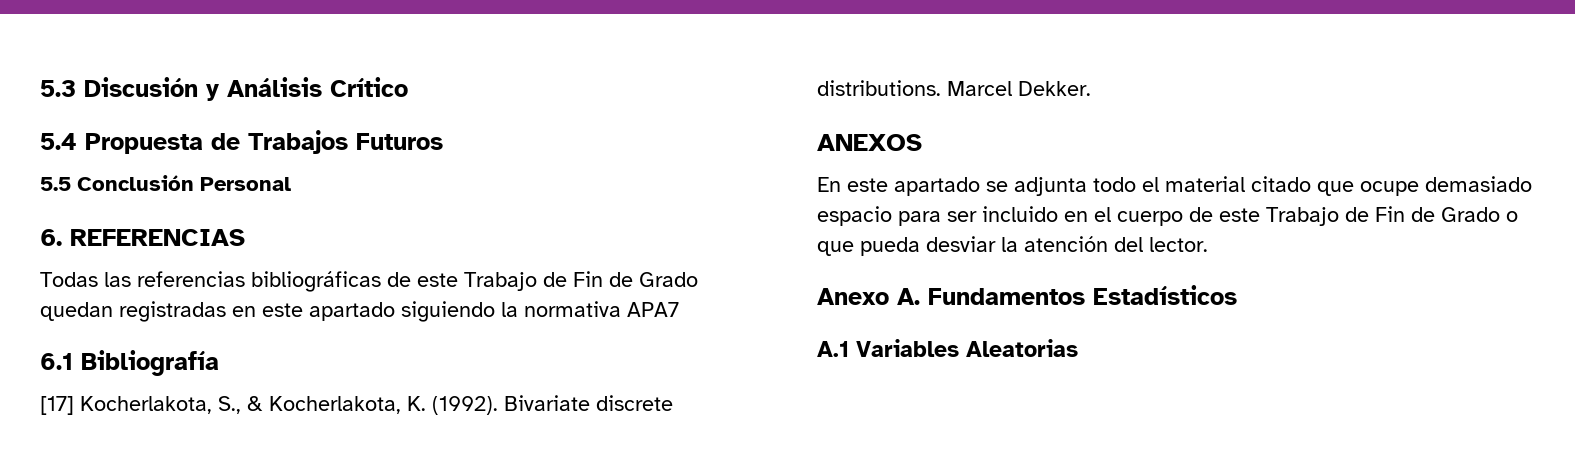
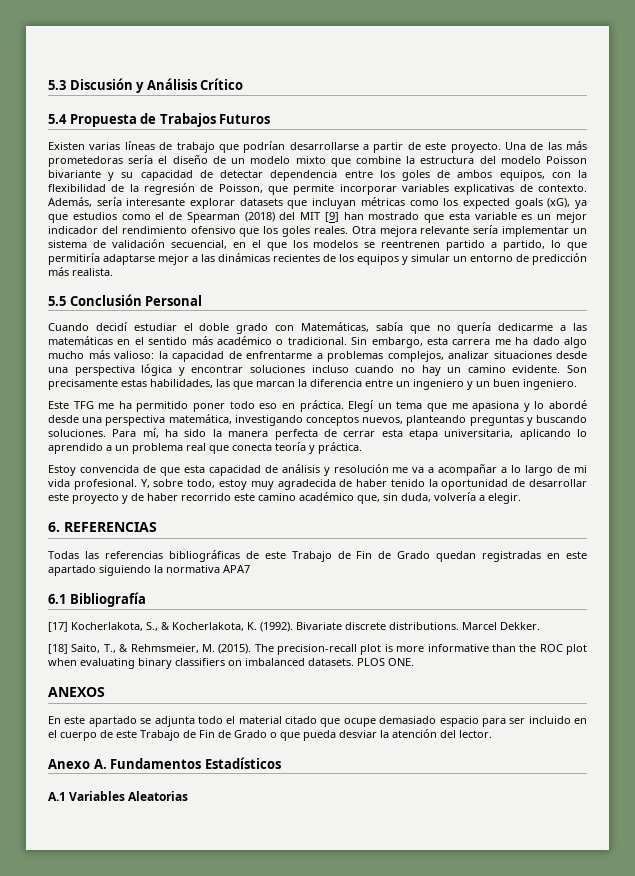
+ Existen varias líneas de trabajo que podrían desarrollarse a partir de este proyecto. Una de las más prometedoras sería el diseño de un modelo mixto que combine la estructura del modelo Poisson bivariante y su capacidad de detectar dependencia entre los goles de ambos equipos, con la flexibilidad de la regresión de Poisson, que permite incorporar variables explicativas de contexto. Además, sería interesante explorar datasets que incluyan métricas como los expected goals (xG), ya que estudios como el de Spearman (2018) del MIT [9] han mostrado que esta variable es un mejor indicador del rendimiento ofensivo que los goles reales. Otra mejora relevante sería implementar un sistema de validación secuencial, en el que los modelos se reentrenen partido a partido, lo que permitiría adaptarse mejor a las dinámicas recientes de los equipos y simular un entorno de predicción más realista.
  5.5 Conclusión Personal
+ Cuando decidí estudiar el doble grado con Matemáticas, sabía que no quería dedicarme a las matemáticas en el sentido más académico o tradicional. Sin embargo, esta carrera me ha dado algo mucho más valioso: la capacidad de enfrentarme a problemas complejos, analizar situaciones desde una perspectiva lógica y encontrar soluciones incluso cuando no hay un camino evidente. Son precisamente estas habilidades, las que marcan la diferencia entre un ingeniero y un buen ingeniero.
+ Este TFG me ha permitido poner todo eso en práctica. Elegí un tema que me apasiona y lo abordé desde una perspectiva matemática, investigando conceptos nuevos, planteando preguntas y buscando soluciones. Para mí, ha sido la manera perfecta de cerrar esta etapa universitaria, aplicando lo aprendido a un problema real que conecta teoría y práctica.
+ Estoy convencida de que esta capacidad de análisis y resolución me va a acompañar a lo largo de mi vida profesional. Y, sobre todo, estoy muy agradecida de haber tenido la oportunidad de desarrollar este proyecto y de haber recorrido este camino académico que, sin duda, volvería a elegir.
+ [18] Saito, T., & Rehmsmeier, M. (2015). The precision-recall plot is more informative than the ROC plot when evaluating binary classifiers on imbalanced datasets. PLOS ONE.

